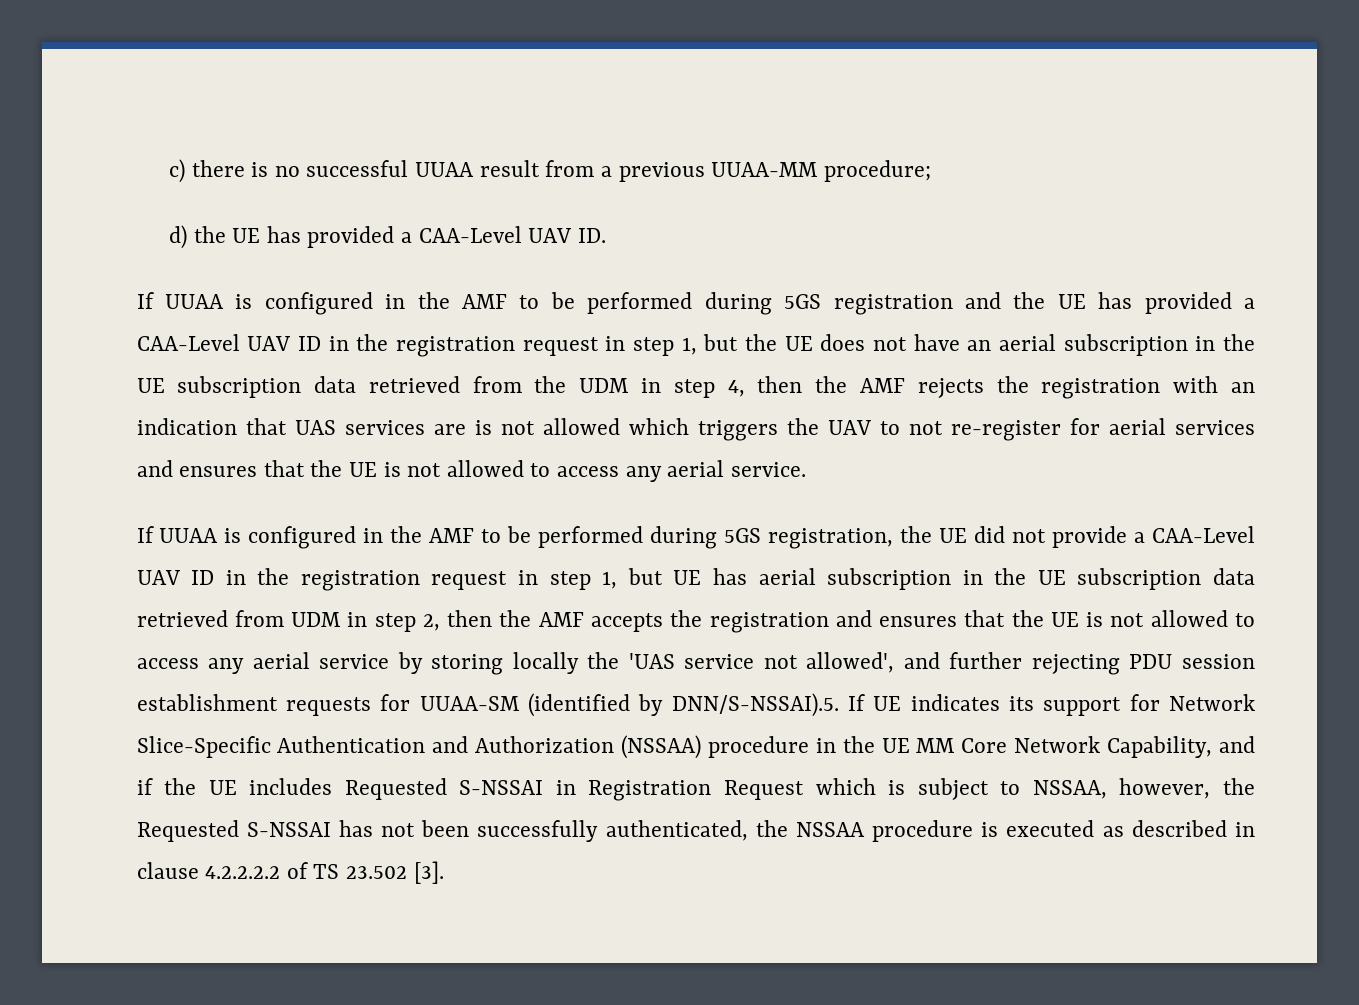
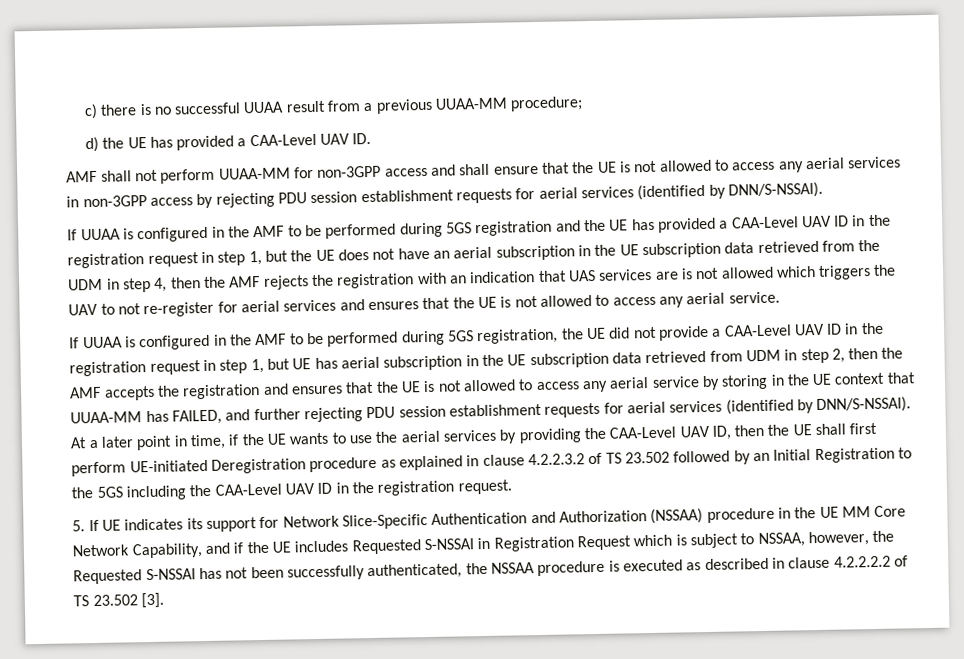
+ AMF shall not perform UUAA-MM for non-3GPP access and shall ensure that the UE is not allowed to access any aerial services in non-3GPP access by rejecting PDU session establishment requests for aerial services (identified by DNN/S-NSSAI).
- If UUAA is configured in the AMF to be performed during 5GS registration, the UE did not provide a CAA-Level UAV ID in the registration request in step 1, but UE has aerial subscription in the UE subscription data retrieved from UDM in step 2, then the AMF accepts the registration and ensures that the UE is not allowed to access any aerial service by storing locally the 'UAS service not allowed', and further rejecting PDU session establishment requests for UUAA-SM (identified by DNN/S-NSSAI).5. If UE indicates its support for Network Slice-Specific Authentication and Authorization (NSSAA) procedure in the UE MM Core Network Capability, and if the UE includes Requested S-NSSAI in Registration Request which is subject to NSSAA, however, the Requested S-NSSAI has not been successfully authenticated, the NSSAA procedure is executed as described in clause 4.2.2.2.2 of TS 23.502 [3].
+ If UUAA is configured in the AMF to be performed during 5GS registration, the UE did not provide a CAA-Level UAV ID in the registration request in step 1, but UE has aerial subscription in the UE subscription data retrieved from UDM in step 2, then the AMF accepts the registration and ensures that the UE is not allowed to access any aerial service by storing in the UE context that UUAA-MM has FAILED, and further rejecting PDU session establishment requests for aerial services (identified by DNN/S-NSSAI). At a later point in time, if the UE wants to use the aerial services by providing the CAA-Level UAV ID, then the UE shall first perform UE-initiated Deregistration procedure as explained in clause 4.2.2.3.2 of TS 23.502 followed by an Initial Registration to the 5GS including the CAA-Level UAV ID in the registration request.
+ 5. If UE indicates its support for Network Slice-Specific Authentication and Authorization (NSSAA) procedure in the UE MM Core Network Capability, and if the UE includes Requested S-NSSAI in Registration Request which is subject to NSSAA, however, the Requested S-NSSAI has not been successfully authenticated, the NSSAA procedure is executed as described in clause 4.2.2.2.2 of TS 23.502 [3].

